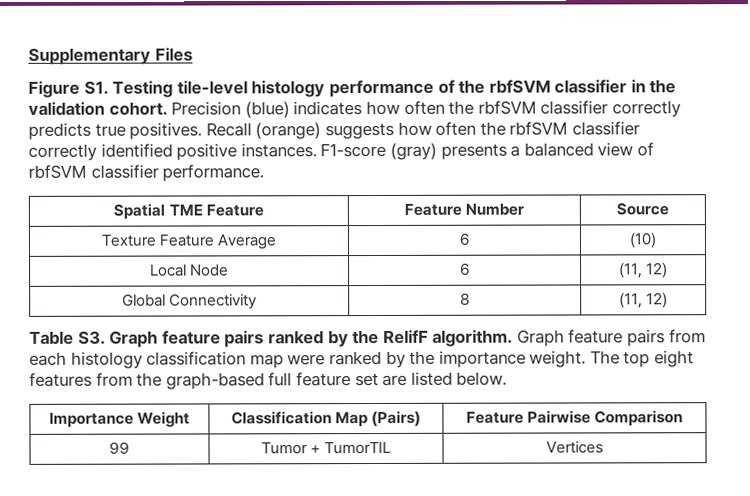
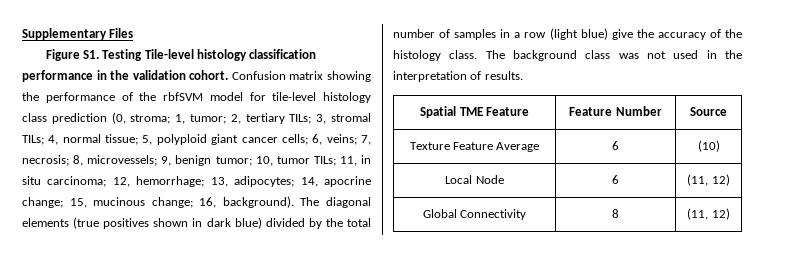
- Figure S1. Testing tile-level histology performance of the rbfSVM classifier in the validation cohort. Precision (blue) indicates how often the rbfSVM classifier correctly predicts true positives. Recall (orange) suggests how often the rbfSVM classifier correctly identified positive instances. F1-score (gray) presents a balanced view of rbfSVM classifier performance.
+ Figure S1. Testing Tile-level histology classification performance in the validation cohort. Confusion matrix showing the performance of the rbfSVM model for tile-level histology class prediction (0, stroma; 1, tumor; 2, tertiary TILs; 3, stromal TILs; 4, normal tissue; 5, polyploid giant cancer cells; 6, veins; 7, necrosis; 8, microvessels; 9, benign tumor; 10, tumor TILs; 11, in situ carcinoma; 12, hemorrhage; 13, adipocytes; 14, apocrine change; 15, mucinous change; 16, background). The diagonal elements (true positives shown in dark blue) divided by the total number of samples in a row (light blue) give the accuracy of the histology class. The background class was not used in the interpretation of results.
- Table S3. Graph feature pairs ranked by the RelifF algorithm. Graph feature pairs from each histology classification map were ranked by the importance weight. The top eight features from the graph-based full feature set are listed below.
- Importance Weight | Classification Map (Pairs) | Feature Pairwise Comparison
- 99 | Tumor + TumorTIL | Vertices

